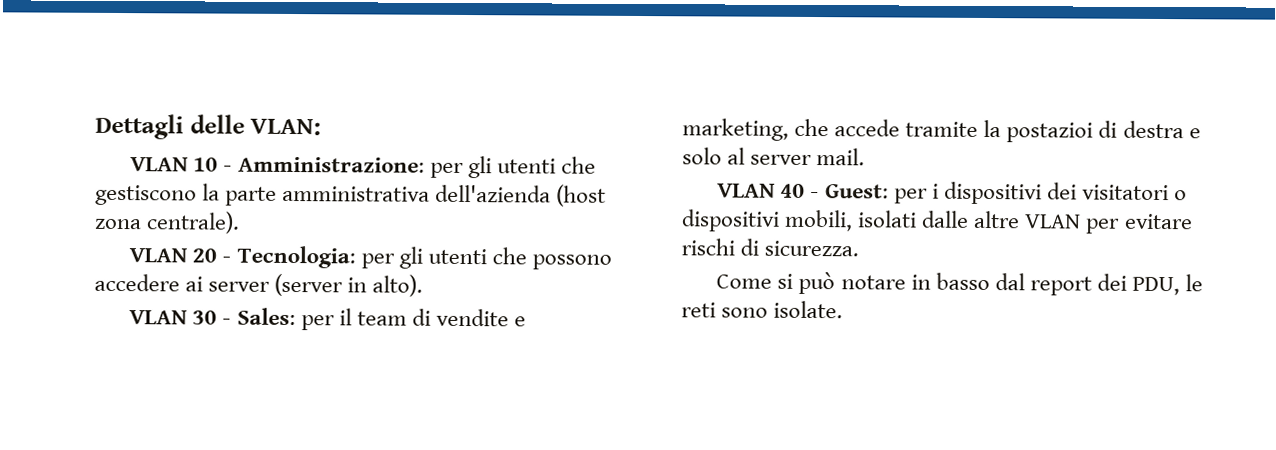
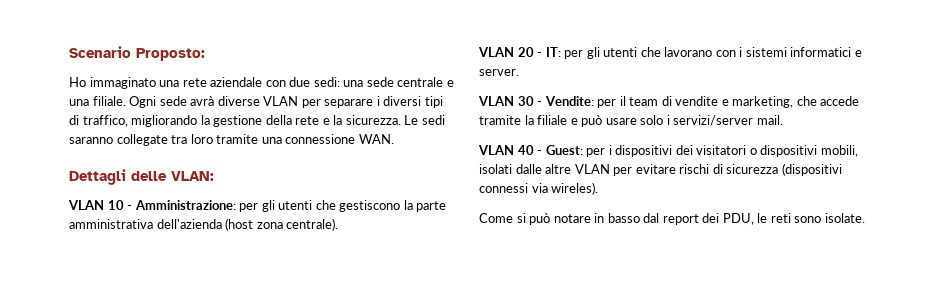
+ Scenario Proposto:
+ Ho immaginato una rete aziendale con due sedi: una sede centrale e una filiale. Ogni sede avrà diverse VLAN per separare i diversi tipi di traffico, migliorando la gestione della rete e la sicurezza. Le sedi saranno collegate tra loro tramite una connessione WAN.
- VLAN 20 - Tecnologia: per gli utenti che possono accedere ai server (server in alto).
+ VLAN 20 - IT: per gli utenti che lavorano con i sistemi informatici e server.
- VLAN 30 - Sales: per il team di vendite e marketing, che accede tramite la postazioi di destra e solo al server mail.
+ VLAN 30 - Vendite: per il team di vendite e marketing, che accede tramite la filiale e può usare solo i servizi/server mail.
- VLAN 40 - Guest: per i dispositivi dei visitatori o dispositivi mobili, isolati dalle altre VLAN per evitare rischi di sicurezza.
+ VLAN 40 - Guest: per i dispositivi dei visitatori o dispositivi mobili, isolati dalle altre VLAN per evitare rischi di sicurezza (dispositivi connessi via wireles).

